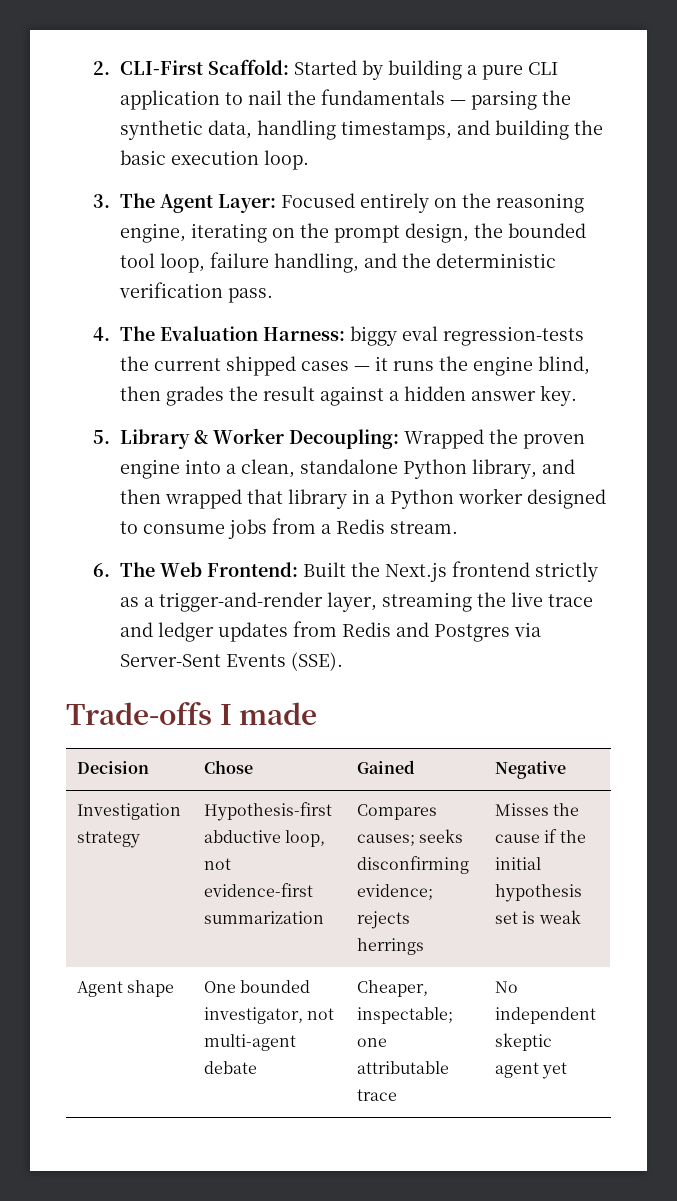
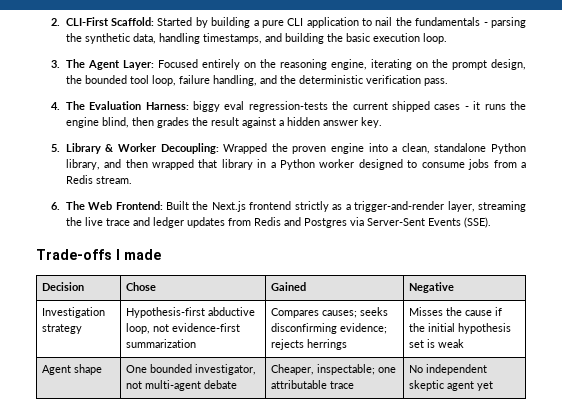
- 2. CLI-First Scaffold: Started by building a pure CLI application to nail the fundamentals — parsing the synthetic data, handling timestamps, and building the basic execution loop.
+ 2. CLI-First Scaffold: Started by building a pure CLI application to nail the fundamentals - parsing the synthetic data, handling timestamps, and building the basic execution loop.
- 4. The Evaluation Harness: biggy eval regression-tests the current shipped cases — it runs the engine blind, then grades the result against a hidden answer key.
+ 4. The Evaluation Harness: biggy eval regression-tests the current shipped cases - it runs the engine blind, then grades the result against a hidden answer key.

